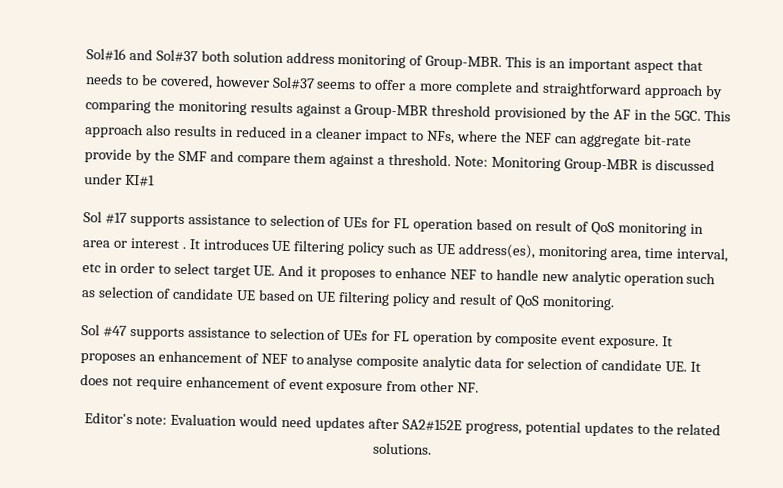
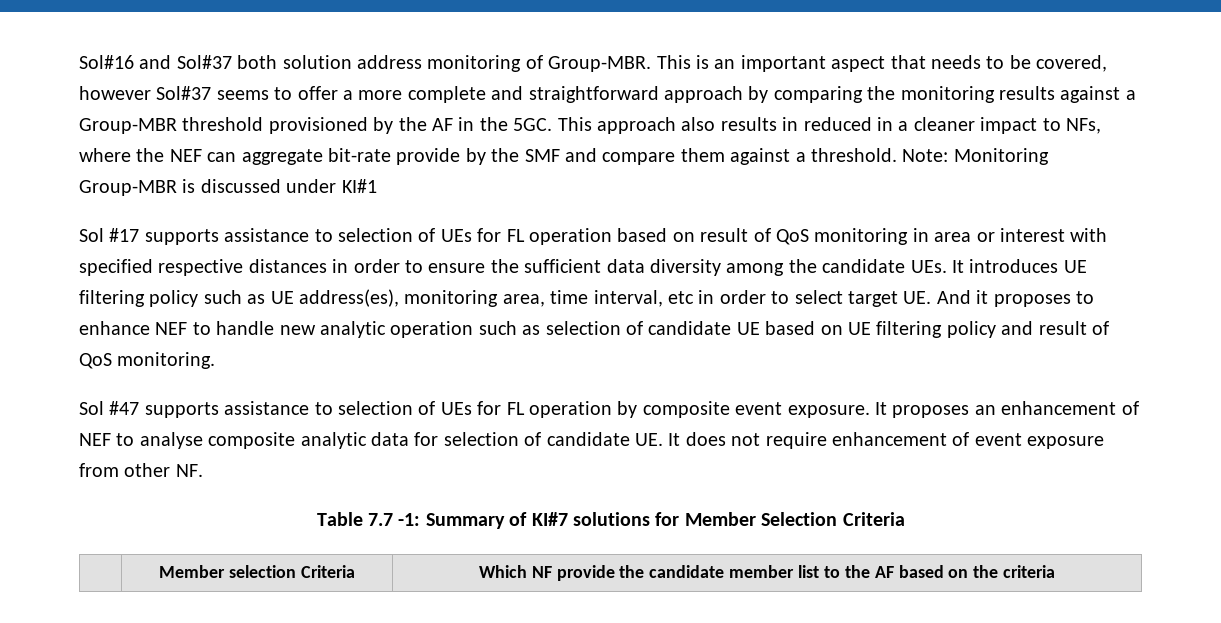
- Sol #17 supports assistance to selection of UEs for FL operation based on result of QoS monitoring in area or interest . It introduces UE filtering policy such as UE address(es), monitoring area, time interval, etc in order to select target UE. And it proposes to enhance NEF to handle new analytic operation such as selection of candidate UE based on UE filtering policy and result of QoS monitoring.
+ Sol #17 supports assistance to selection of UEs for FL operation based on result of QoS monitoring in area or interest with specified respective distances in order to ensure the sufficient data diversity among the candidate UEs. It introduces UE filtering policy such as UE address(es), monitoring area, time interval, etc in order to select target UE. And it proposes to enhance NEF to handle new analytic operation such as selection of candidate UE based on UE filtering policy and result of QoS monitoring.
- Editor's note: Evaluation would need updates after SA2#152E progress, potential updates to the related solutions.
+ Table 7.7 -1: Summary of KI#7 solutions for Member Selection Criteria
+ | Member selection Criteria | Which NF provide the candidate member list to the AF based on the criteria

